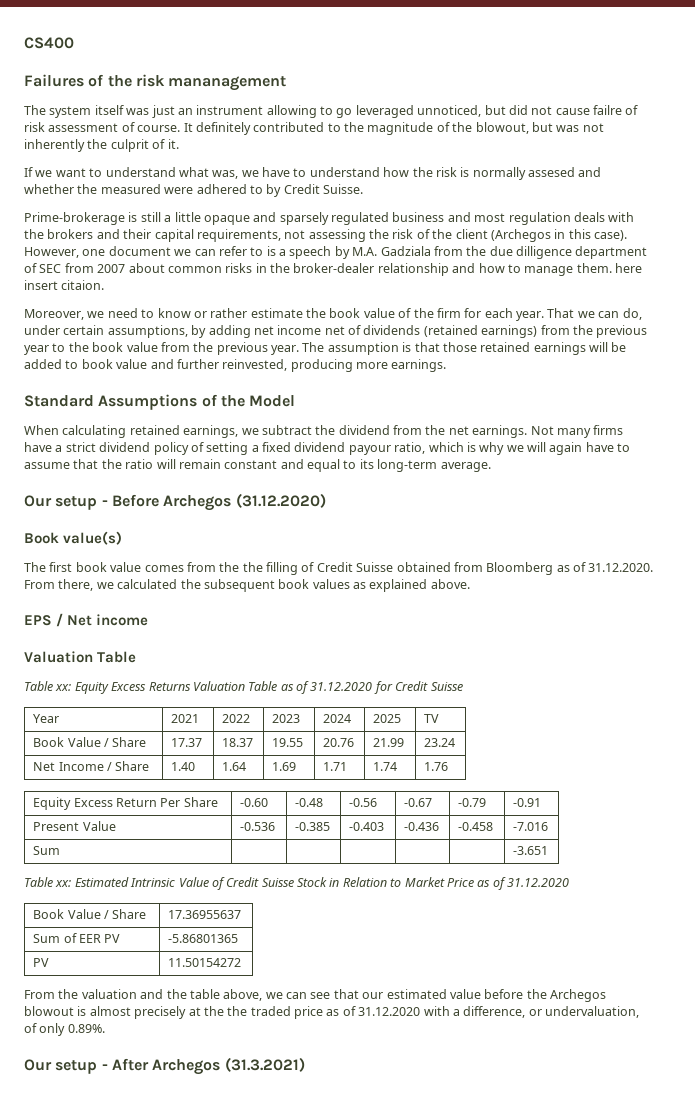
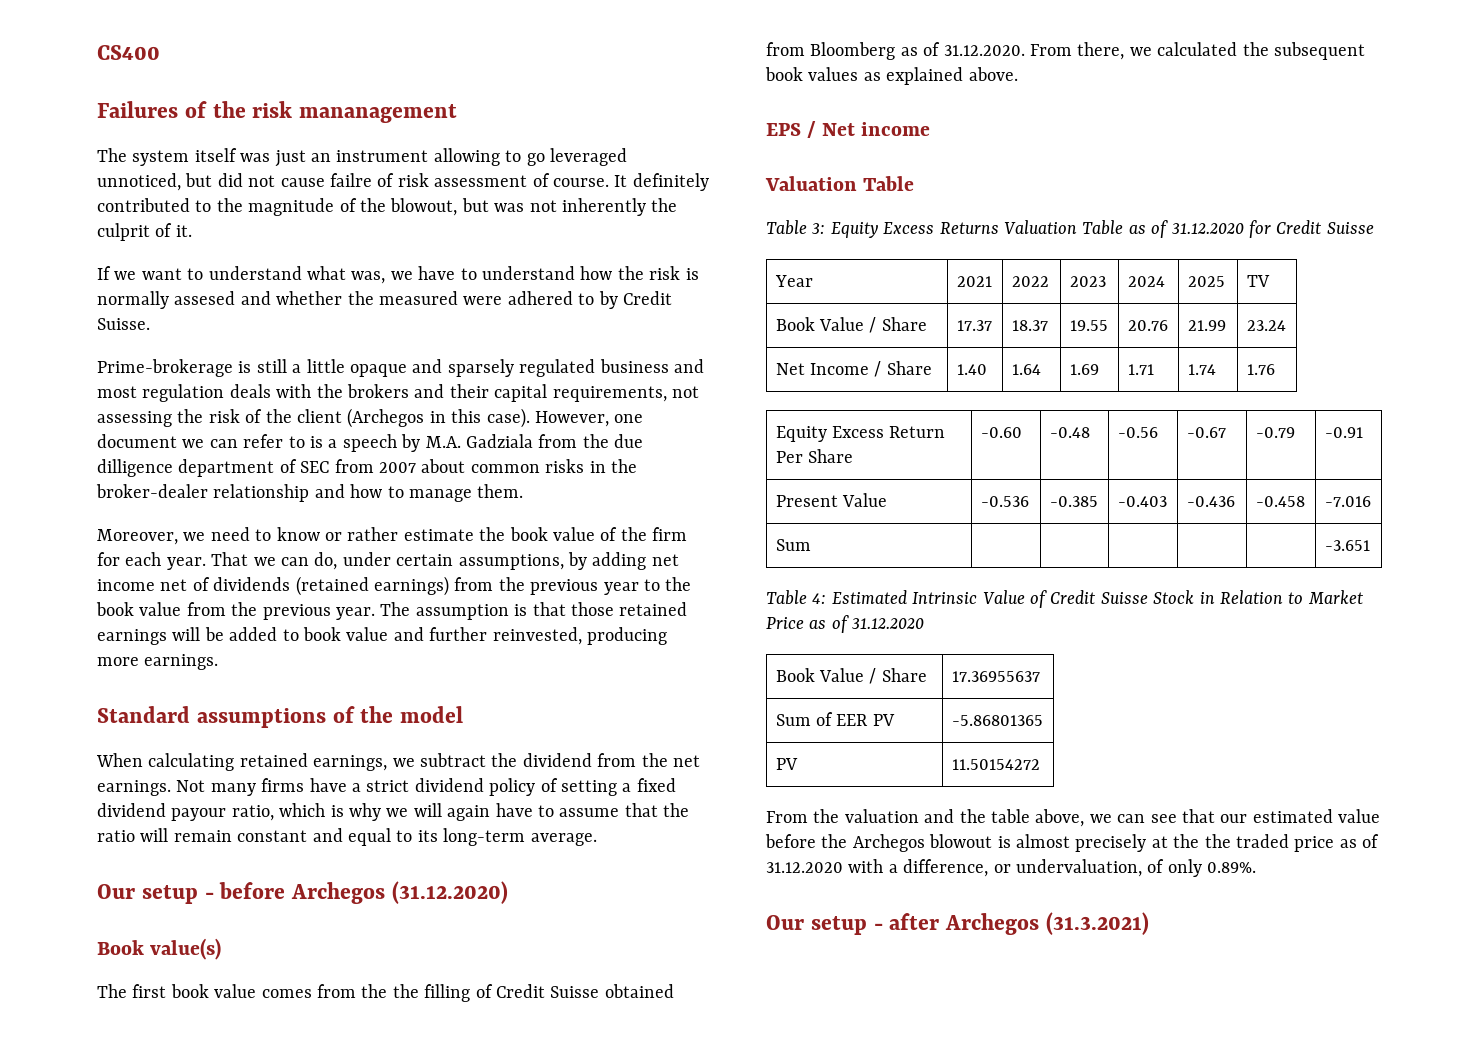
- However, one document we can refer to is a speech by M.A. Gadziala from the due dilligence department of SEC from 2007 about common risks in the broker-dealer relationship and how to manage them. here insert citaion.
+ However, one document we can refer to is a speech by M.A. Gadziala from the due dilligence department of SEC from 2007 about common risks in the broker-dealer relationship and how to manage them.
- Standard Assumptions of the Model
+ Standard assumptions of the model
- Our setup - Before Archegos (31.12.2020)
+ Our setup - before Archegos (31.12.2020)
- Table xx: Equity Excess Returns Valuation Table as of 31.12.2020 for Credit Suisse
+ Table 3: Equity Excess Returns Valuation Table as of 31.12.2020 for Credit Suisse
- Table xx: Estimated Intrinsic Value of Credit Suisse Stock in Relation to Market Price as of 31.12.2020
+ Table 4: Estimated Intrinsic Value of Credit Suisse Stock in Relation to Market Price as of 31.12.2020
- Our setup - After Archegos (31.3.2021)
+ Our setup - after Archegos (31.3.2021)

